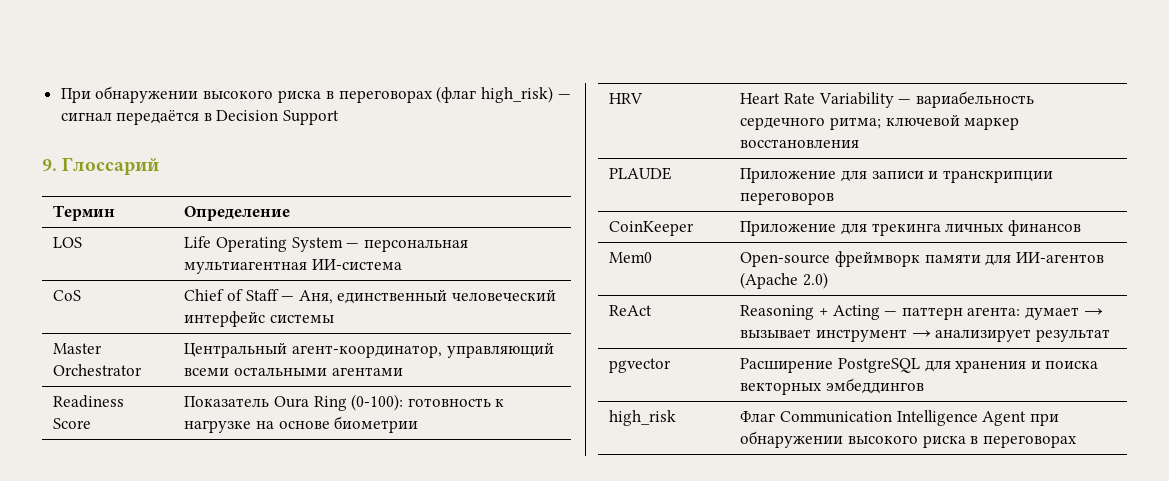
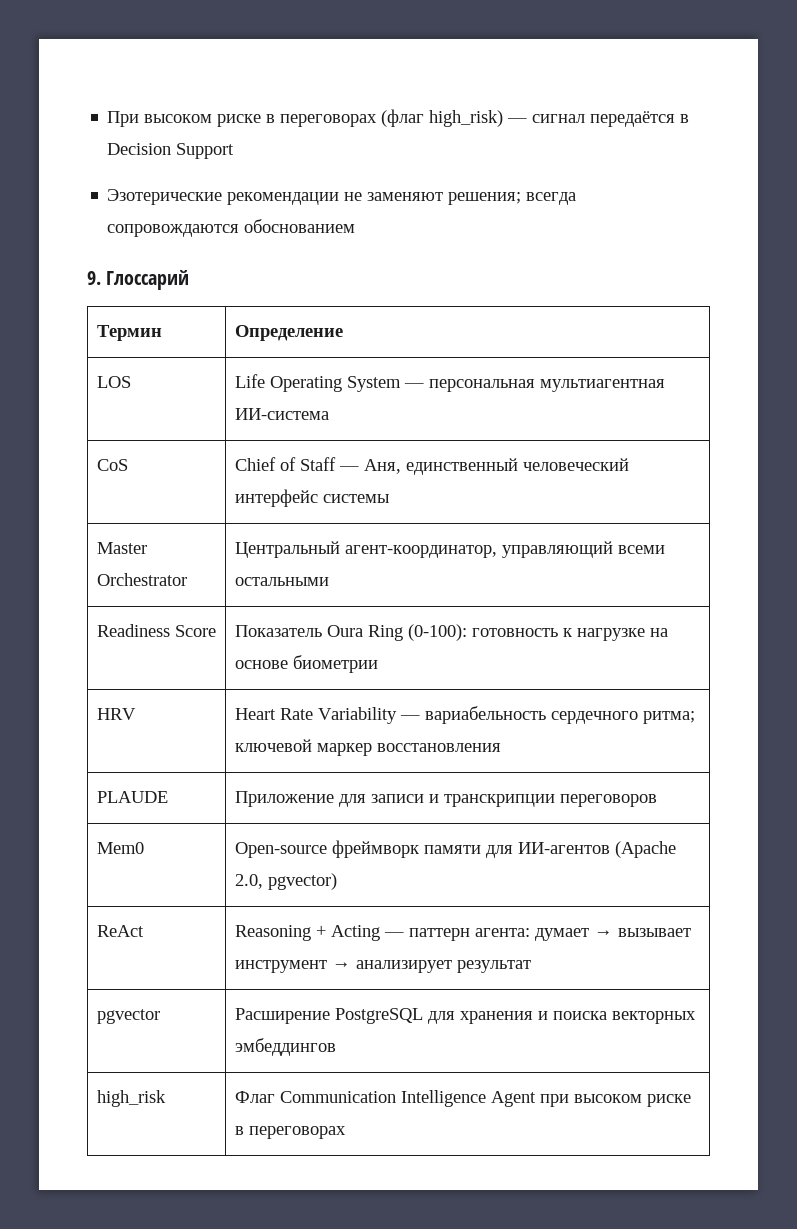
- При обнаружении высокого риска в переговорах (флаг high_risk) — сигнал передаётся в Decision Support
+ При высоком риске в переговорах (флаг high_risk) — сигнал передаётся в Decision Support
+ Эзотерические рекомендации не заменяют решения; всегда сопровождаются обоснованием
- Master Orchestrator | Центральный агент-координатор, управляющий всеми остальными агентами
+ Master Orchestrator | Центральный агент-координатор, управляющий всеми остальными
- CoinKeeper | Приложение для трекинга личных финансов
- Mem0 | Open-source фреймворк памяти для ИИ-агентов (Apache 2.0)
+ Mem0 | Open-source фреймворк памяти для ИИ-агентов (Apache 2.0, pgvector)
- high_risk | Флаг Communication Intelligence Agent при обнаружении высокого риска в переговорах
+ high_risk | Флаг Communication Intelligence Agent при высоком риске в переговорах

